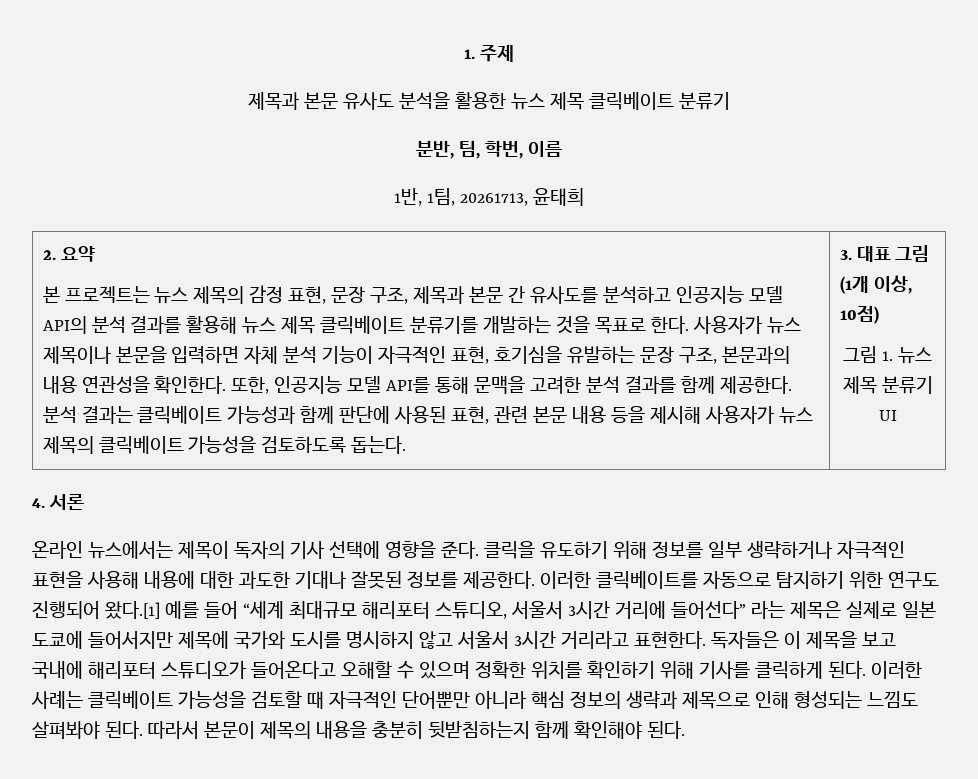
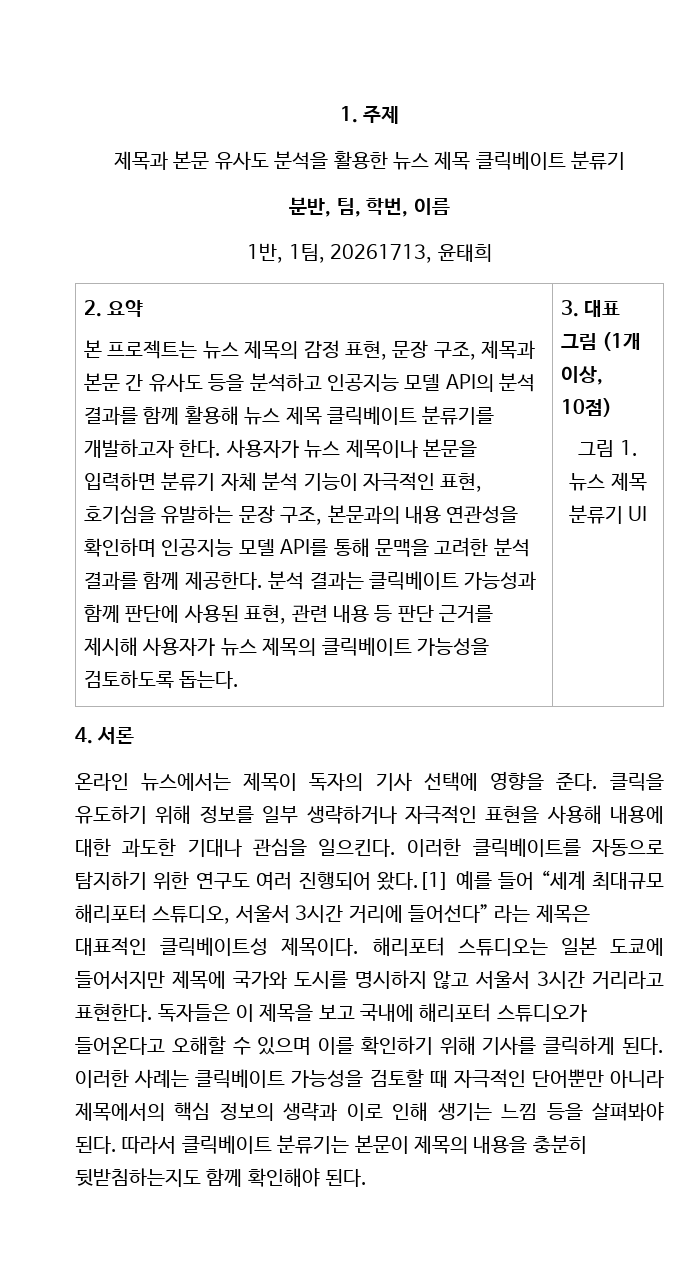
- 본 프로젝트는 뉴스 제목의 감정 표현, 문장 구조, 제목과 본문 간 유사도를 분석하고 인공지능 모델 API의 분석 결과를 활용해 뉴스 제목 클릭베이트 분류기를 개발하는 것을 목표로 한다.
+ 본 프로젝트는 뉴스 제목의 감정 표현, 문장 구조, 제목과 본문 간 유사도 등을 분석하고 인공지능 모델 API의 분석 결과를 함께 활용해 뉴스 제목 클릭베이트 분류기를 개발하고자 한다.
- 사용자가 뉴스 제목이나 본문을 입력하면 자체 분석 기능이 자극적인 표현, 호기심을 유발하는 문장 구조, 본문과의 내용 연관성을 확인한다. 또한, 인공지능 모델 API를 통해 문맥을 고려한 분석 결과를 함께 제공한다.
+ 사용자가 뉴스 제목이나 본문을 입력하면 분류기 자체 분석 기능이 자극적인 표현, 호기심을 유발하는 문장 구조, 본문과의 내용 연관성을 확인하며 인공지능 모델 API를 통해 문맥을 고려한 분석 결과를 함께 제공한다.
- 분석 결과는 클릭베이트 가능성과 함께 판단에 사용된 표현, 관련 본문 내용 등을 제시해 사용자가 뉴스 제목의 클릭베이트 가능성을 검토하도록 돕는다.
+ 분석 결과는 클릭베이트 가능성과 함께 판단에 사용된 표현, 관련 내용 등 판단 근거를 제시해 사용자가 뉴스 제목의 클릭베이트 가능성을 검토하도록 돕는다.
- 클릭을 유도하기 위해 정보를 일부 생략하거나 자극적인 표현을 사용해 내용에 대한 과도한 기대나 잘못된 정보를 제공한다.
+ 클릭을 유도하기 위해 정보를 일부 생략하거나 자극적인 표현을 사용해 내용에 대한 과도한 기대나 관심을 일으킨다.
- 이러한 클릭베이트를 자동으로 탐지하기 위한 연구도 진행되어 왔다.[1] 예를 들어 “세계 최대규모 해리포터 스튜디오, 서울서 3시간 거리에 들어선다” 라는 제목은 실제로 일본 도쿄에 들어서지만 제목에 국가와 도시를 명시하지 않고 서울서 3시간 거리라고 표현한다.
+ 이러한 클릭베이트를 자동으로 탐지하기 위한 연구도 여러 진행되어 왔다.[1] 예를 들어 “세계 최대규모 해리포터 스튜디오, 서울서 3시간 거리에 들어선다” 라는 제목은 대표적인 클릭베이트성 제목이다. 해리포터 스튜디오는 일본 도쿄에 들어서지만 제목에 국가와 도시를 명시하지 않고 서울서 3시간 거리라고 표현한다.
- 독자들은 이 제목을 보고 국내에 해리포터 스튜디오가 들어온다고 오해할 수 있으며 정확한 위치를 확인하기 위해 기사를 클릭하게 된다.
+ 독자들은 이 제목을 보고 국내에 해리포터 스튜디오가 들어온다고 오해할 수 있으며 이를 확인하기 위해 기사를 클릭하게 된다.
- 이러한 사례는 클릭베이트 가능성을 검토할 때 자극적인 단어뿐만 아니라 핵심 정보의 생략과 제목으로 인해 형성되는 느낌도 살펴봐야 된다.
+ 이러한 사례는 클릭베이트 가능성을 검토할 때 자극적인 단어뿐만 아니라 제목에서의 핵심 정보의 생략과 이로 인해 생기는 느낌 등을 살펴봐야 된다.
- 따라서 본문이 제목의 내용을 충분히 뒷받침하는지 함께 확인해야 된다.
+ 따라서 클릭베이트 분류기는 본문이 제목의 내용을 충분히 뒷받침하는지도 함께 확인해야 된다.

